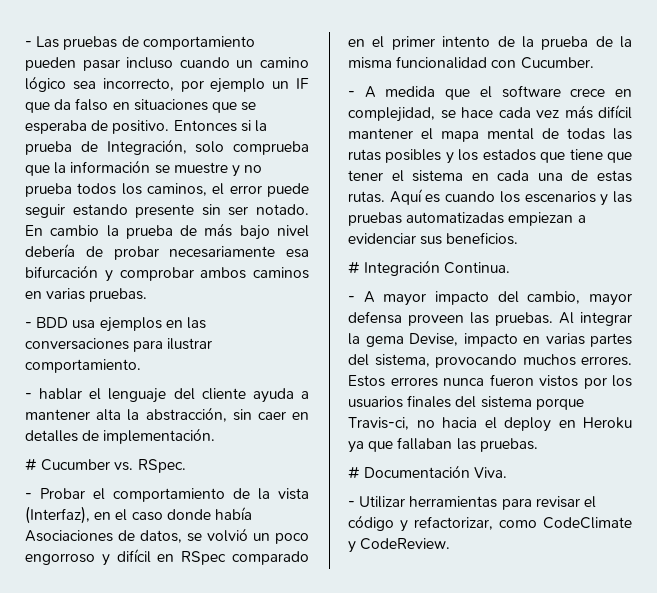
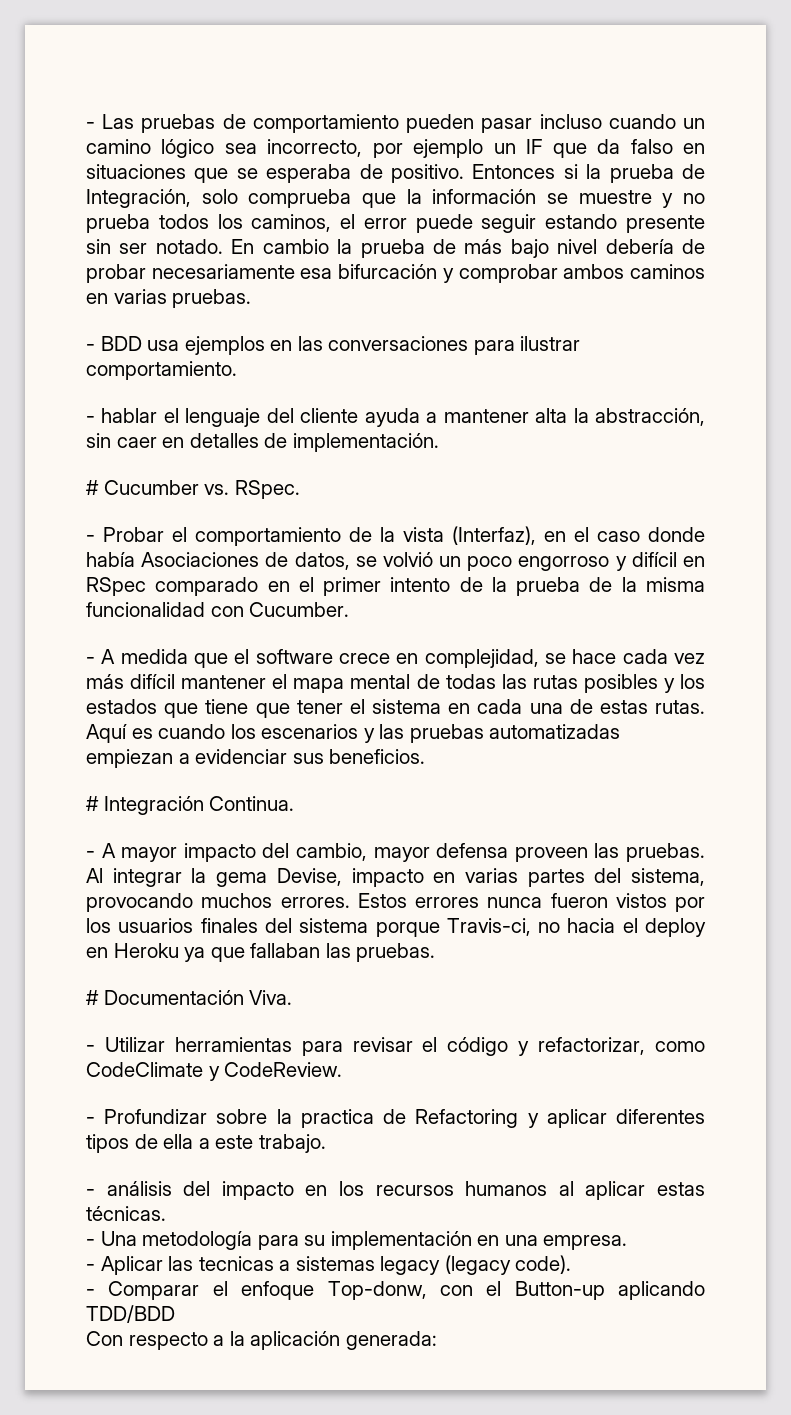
+ - Profundizar sobre la practica de Refactoring y aplicar diferentes tipos de ella a este trabajo.
+ - análisis del impacto en los recursos humanos al aplicar estas técnicas.
+ - Una metodología para su implementación en una empresa.
+ - Aplicar las tecnicas a sistemas legacy (legacy code).
+ - Comparar el enfoque Top-donw, con el Button-up aplicando TDD/BDD
+ Con respecto a la aplicación generada:

